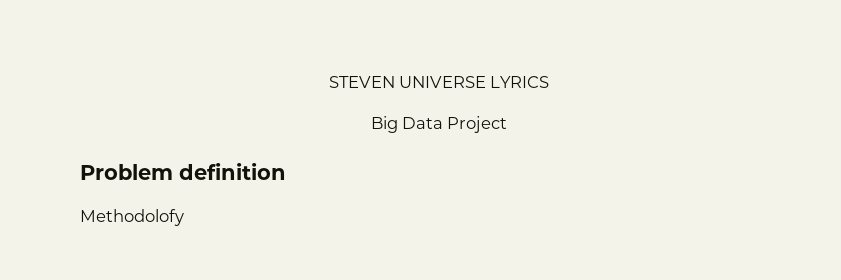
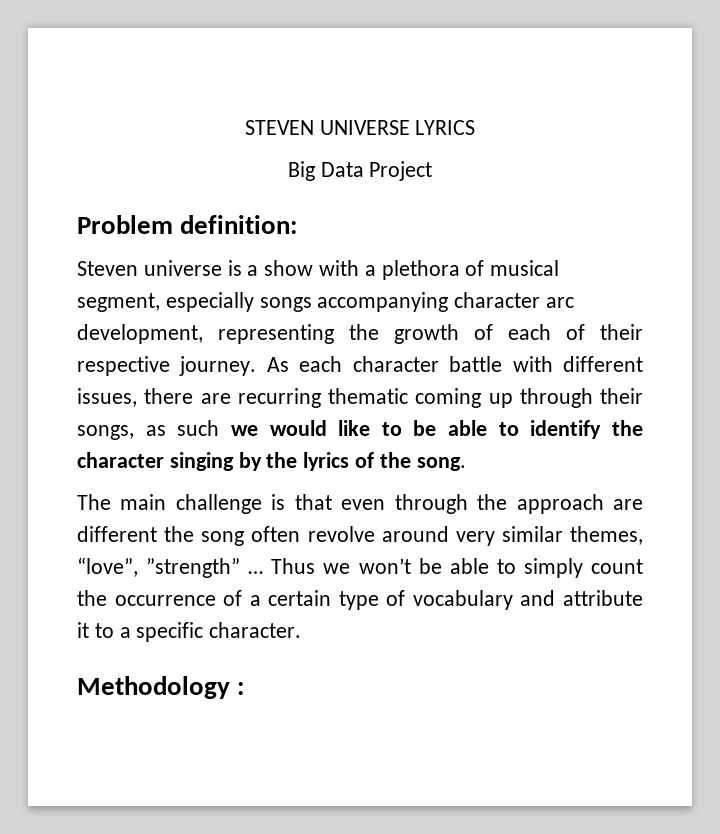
- Problem definition
- Methodolofy
+ Problem definition:
+ Steven universe is a show with a plethora of musical segment, especially songs accompanying character arc development, representing the growth of each of their respective journey. As each character battle with different issues, there are recurring thematic coming up through their songs, as such we would like to be able to identify the character singing by the lyrics of the song.
+ The main challenge is that even through the approach are different the song often revolve around very similar themes, “love”, ”strength” … Thus we won’t be able to simply count the occurrence of a certain type of vocabulary and attribute it to a specific character.
+ Methodology :

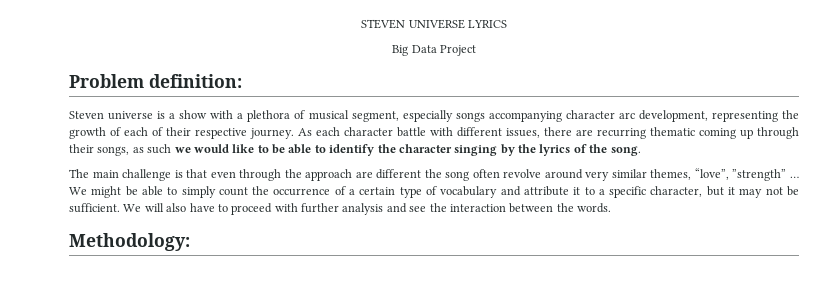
- Thus we won’t be able to simply count the occurrence of a certain type of vocabulary and attribute it to a specific character.
- Methodology :
+ We might be able to simply count the occurrence of a certain type of vocabulary and attribute it to a specific character, but it may not be sufficient. We will also have to proceed with further analysis and see the interaction between the words.
+ Methodology:

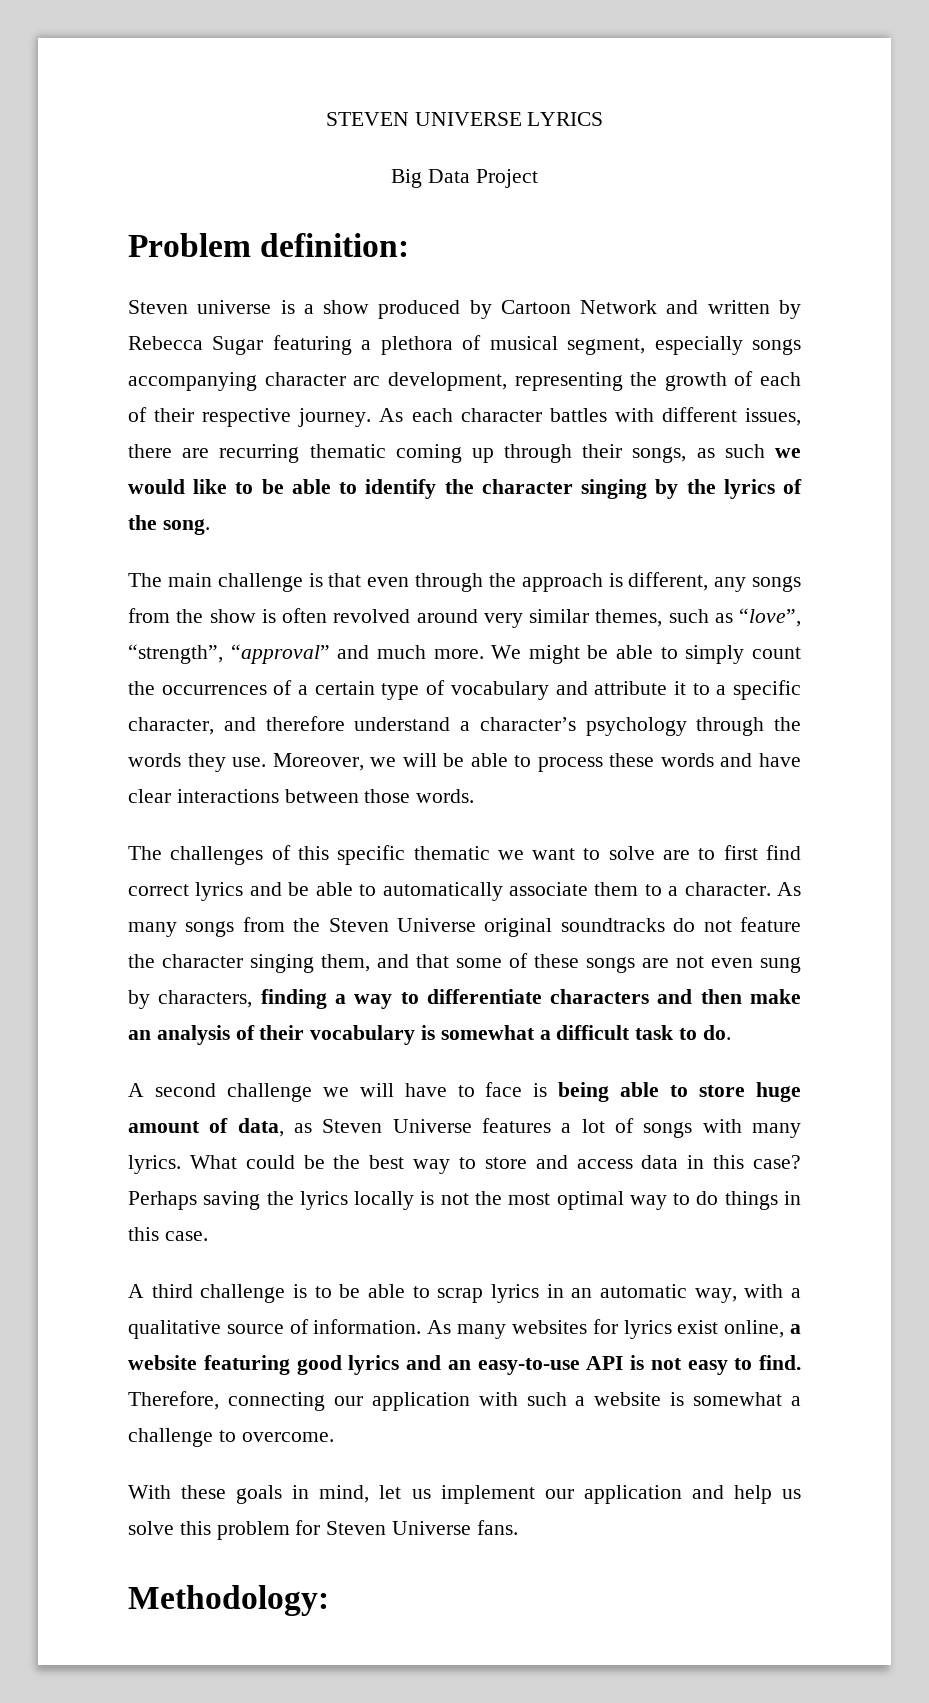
- Steven universe is a show with a plethora of musical segment, especially songs accompanying character arc development, representing the growth of each of their respective journey.
+ Steven universe is a show produced by Cartoon Network and written by Rebecca Sugar featuring a plethora of musical segment, especially songs accompanying character arc development, representing the growth of each of their respective journey.
- As each character battle with different issues, there are recurring thematic coming up through their songs, as such we would like to be able to identify the character singing by the lyrics of the song.
+ As each character battles with different issues, there are recurring thematic coming up through their songs, as such we would like to be able to identify the character singing by the lyrics of the song.
- The main challenge is that even through the approach are different the song often revolve around very similar themes, “love”, ”strength” …
+ The main challenge is that even through the approach is different, any songs from the show is often revolved around very similar themes, such as “love”, “strength”, “approval” and much more.
- We might be able to simply count the occurrence of a certain type of vocabulary and attribute it to a specific character, but it may not be sufficient. We will also have to proceed with further analysis and see the interaction between the words.
+ We might be able to simply count the occurrences of a certain type of vocabulary and attribute it to a specific character, and therefore understand a character’s psychology through the words they use. Moreover, we will be able to process these words and have clear interactions between those words.
+ The challenges of this specific thematic we want to solve are to first find correct lyrics and be able to automatically associate them to a character. As many songs from the Steven Universe original soundtracks do not feature the character singing them, and that some of these songs are not even sung by characters, finding a way to differentiate characters and then make an analysis of their vocabulary is somewhat a difficult task to do.
+ A second challenge we will have to face is being able to store huge amount of data, as Steven Universe features a lot of songs with many lyrics. What could be the best way to store and access data in this case? Perhaps saving the lyrics locally is not the most optimal way to do things in this case.
+ A third challenge is to be able to scrap lyrics in an automatic way, with a qualitative source of information. As many websites for lyrics exist online, a website featuring good lyrics and an easy-to-use API is not easy to find. Therefore, connecting our application with such a website is somewhat a challenge to overcome.
+ With these goals in mind, let us implement our application and help us solve this problem for Steven Universe fans.

